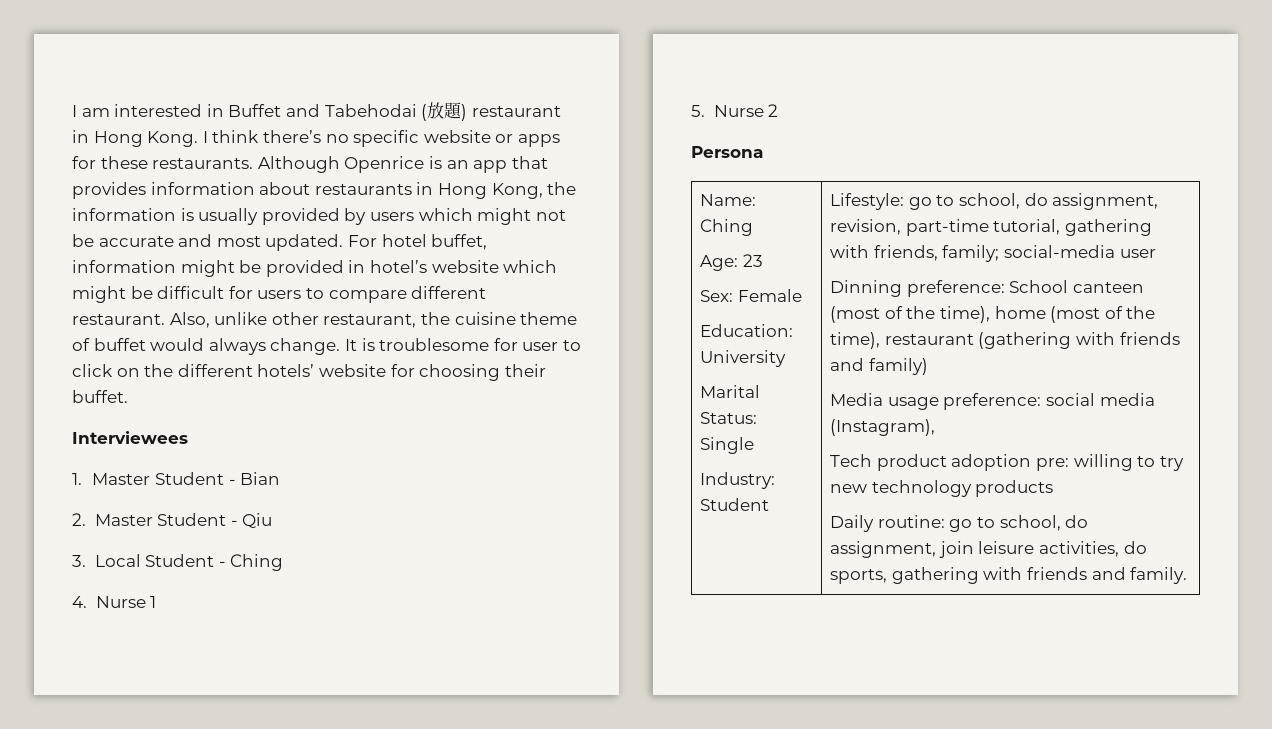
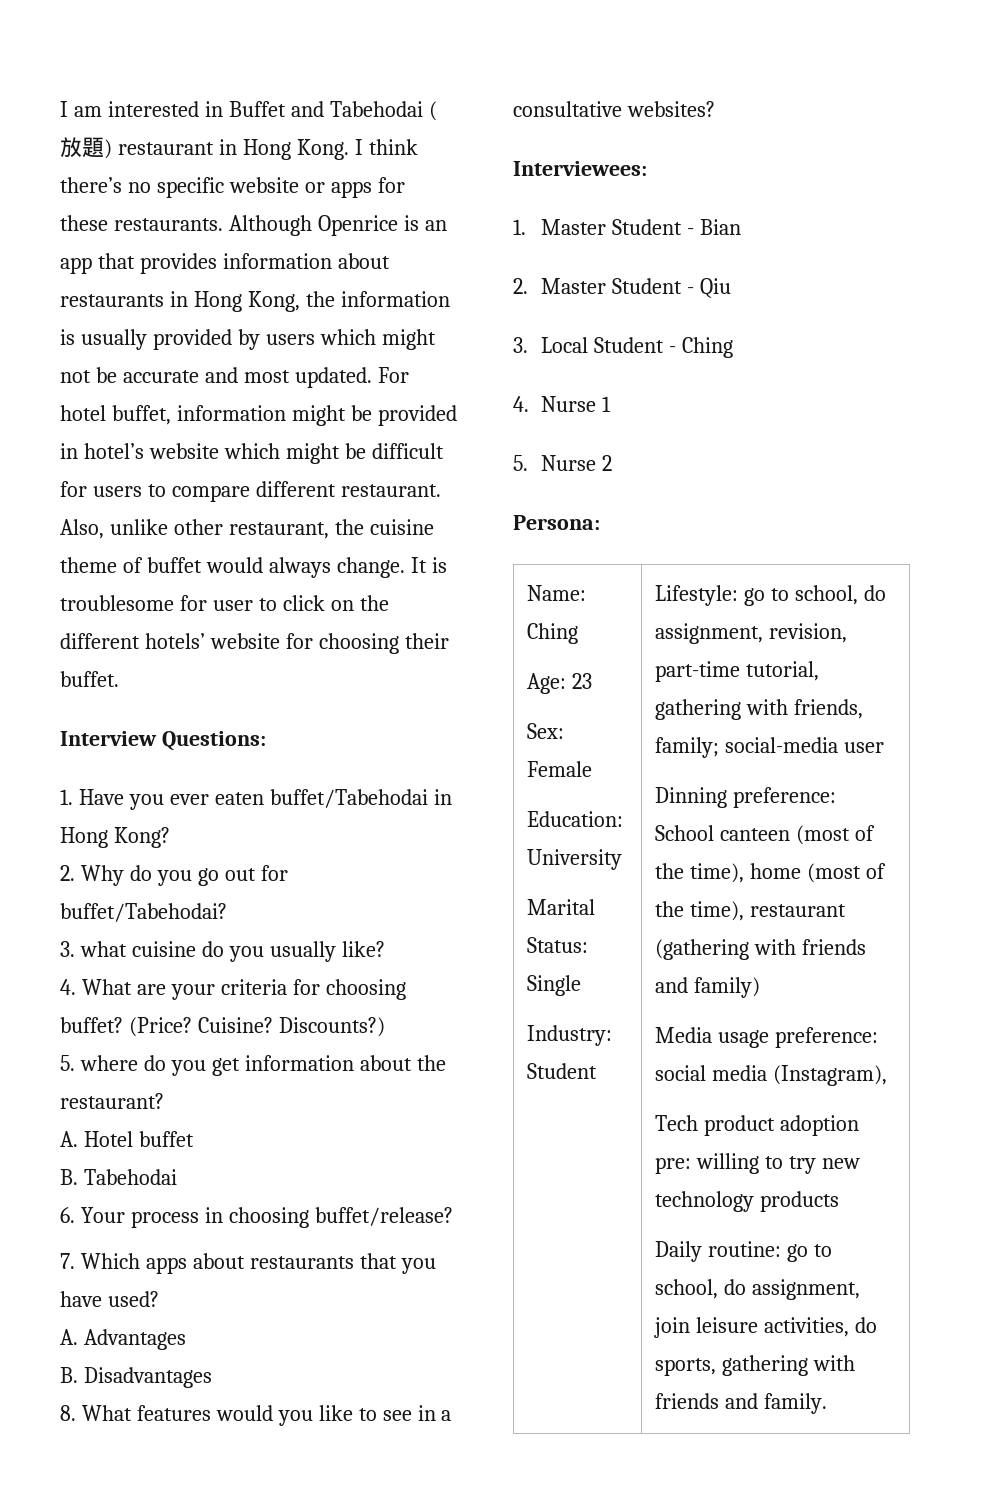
- Interviewees
+ Interview Questions:
+ 1. Have you ever eaten buffet/Tabehodai in Hong Kong?
+ 2. Why do you go out for buffet/Tabehodai?
+ 3. what cuisine do you usually like?
+ 4. What are your criteria for choosing buffet? (Price? Cuisine? Discounts?)
+ 5. where do you get information about the restaurant?
+ A. Hotel buffet
+ B. Tabehodai
+ 6. Your process in choosing buffet/release?
+ 7. Which apps about restaurants that you have used?
+ A. Advantages
+ B. Disadvantages
+ 8. What features would you like to see in a consultative websites?
+ Interviewees:
- Persona
+ Persona:

